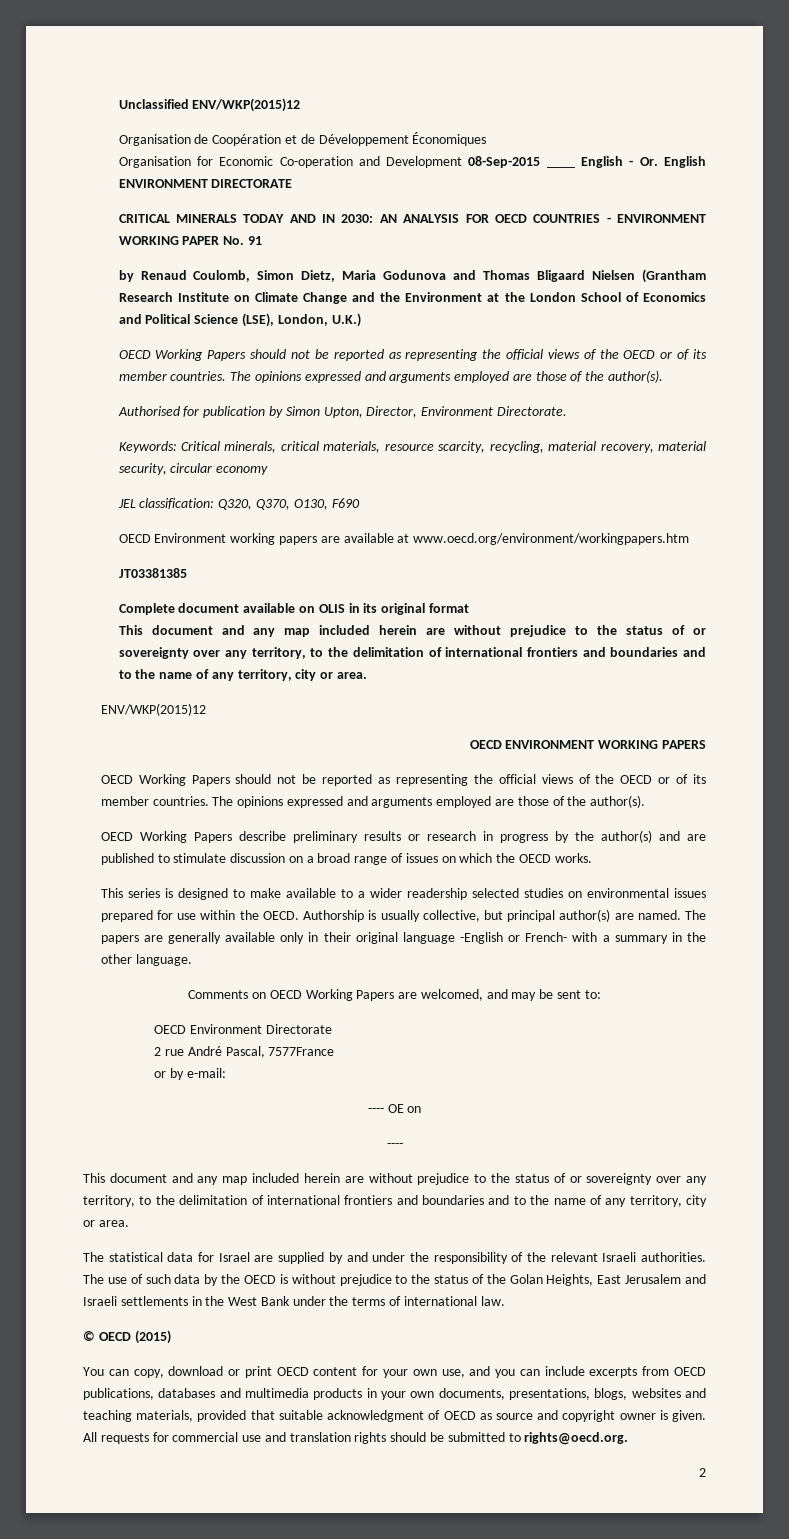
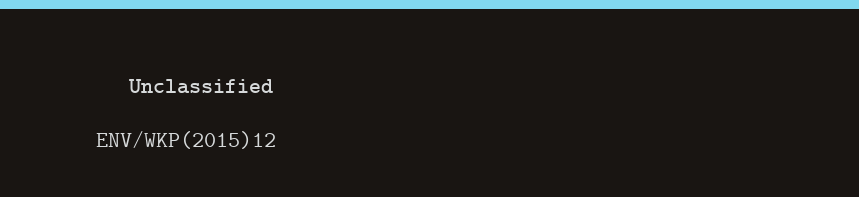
- Unclassified ENV/WKP(2015)12
- Organisation de Coopération et de Développement Économiques
- Organisation for Economic Co-operation and Development 08-Sep-2015 ____ English - Or. English ENVIRONMENT DIRECTORATE
- CRITICAL MINERALS TODAY AND IN 2030: AN ANALYSIS FOR OECD COUNTRIES - ENVIRONMENT WORKING PAPER No. 91
- by Renaud Coulomb, Simon Dietz, Maria Godunova and Thomas Bligaard Nielsen (Grantham Research Institute on Climate Change and the Environment at the London School of Economics and Political Science (LSE), London, U.K.)
- OECD Working Papers should not be reported as representing the official views of the OECD or of its member countries. The opinions expressed and arguments employed are those of the author(s).
- Authorised for publication by Simon Upton, Director, Environment Directorate.
- Keywords: Critical minerals, critical materials, resource scarcity, recycling, material recovery, material security, circular economy
- JEL classification: Q320, Q370, O130, F690
- OECD Environment working papers are available at www.oecd.org/environment/workingpapers.htm
- JT03381385
- Complete document available on OLIS in its original format
- This document and any map included herein are without prejudice to the status of or sovereignty over any territory, to the delimitation of international frontiers and boundaries and to the name of any territory, city or area.
+ Unclassified
  ENV/WKP(2015)12
- OECD ENVIRONMENT WORKING PAPERS
- OECD Working Papers should not be reported as representing the official views of the OECD or of its member countries. The opinions expressed and arguments employed are those of the author(s).
- OECD Working Papers describe preliminary results or research in progress by the author(s) and are published to stimulate discussion on a broad range of issues on which the OECD works.
- This series is designed to make available to a wider readership selected studies on environmental issues prepared for use within the OECD. Authorship is usually collective, but principal author(s) are named. The papers are generally available only in their original language -English or French- with a summary in the other language.
- Comments on OECD Working Papers are welcomed, and may be sent to:
- OECD Environment Directorate
- 2 rue André Pascal, 7577France
- or by e-mail:
- ---- OE on
- ----
- This document and any map included herein are without prejudice to the status of or sovereignty over any territory, to the delimitation of international frontiers and boundaries and to the name of any territory, city or area.
- The statistical data for Israel are supplied by and under the responsibility of the relevant Israeli authorities. The use of such data by the OECD is without prejudice to the status of the Golan Heights, East Jerusalem and Israeli settlements in the West Bank under the terms of international law.
- © OECD (2015)
- You can copy, download or print OECD content for your own use, and you can include excerpts from OECD publications, databases and multimedia products in your own documents, presentations, blogs, websites and teaching materials, provided that suitable acknowledgment of OECD as source and copyright owner is given. All requests for commercial use and translation rights should be submitted to rights@oecd.org.
- 2

